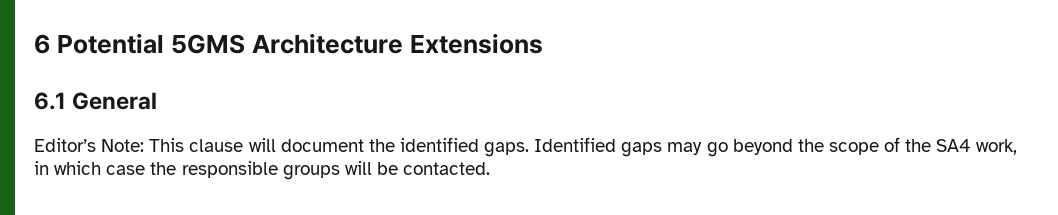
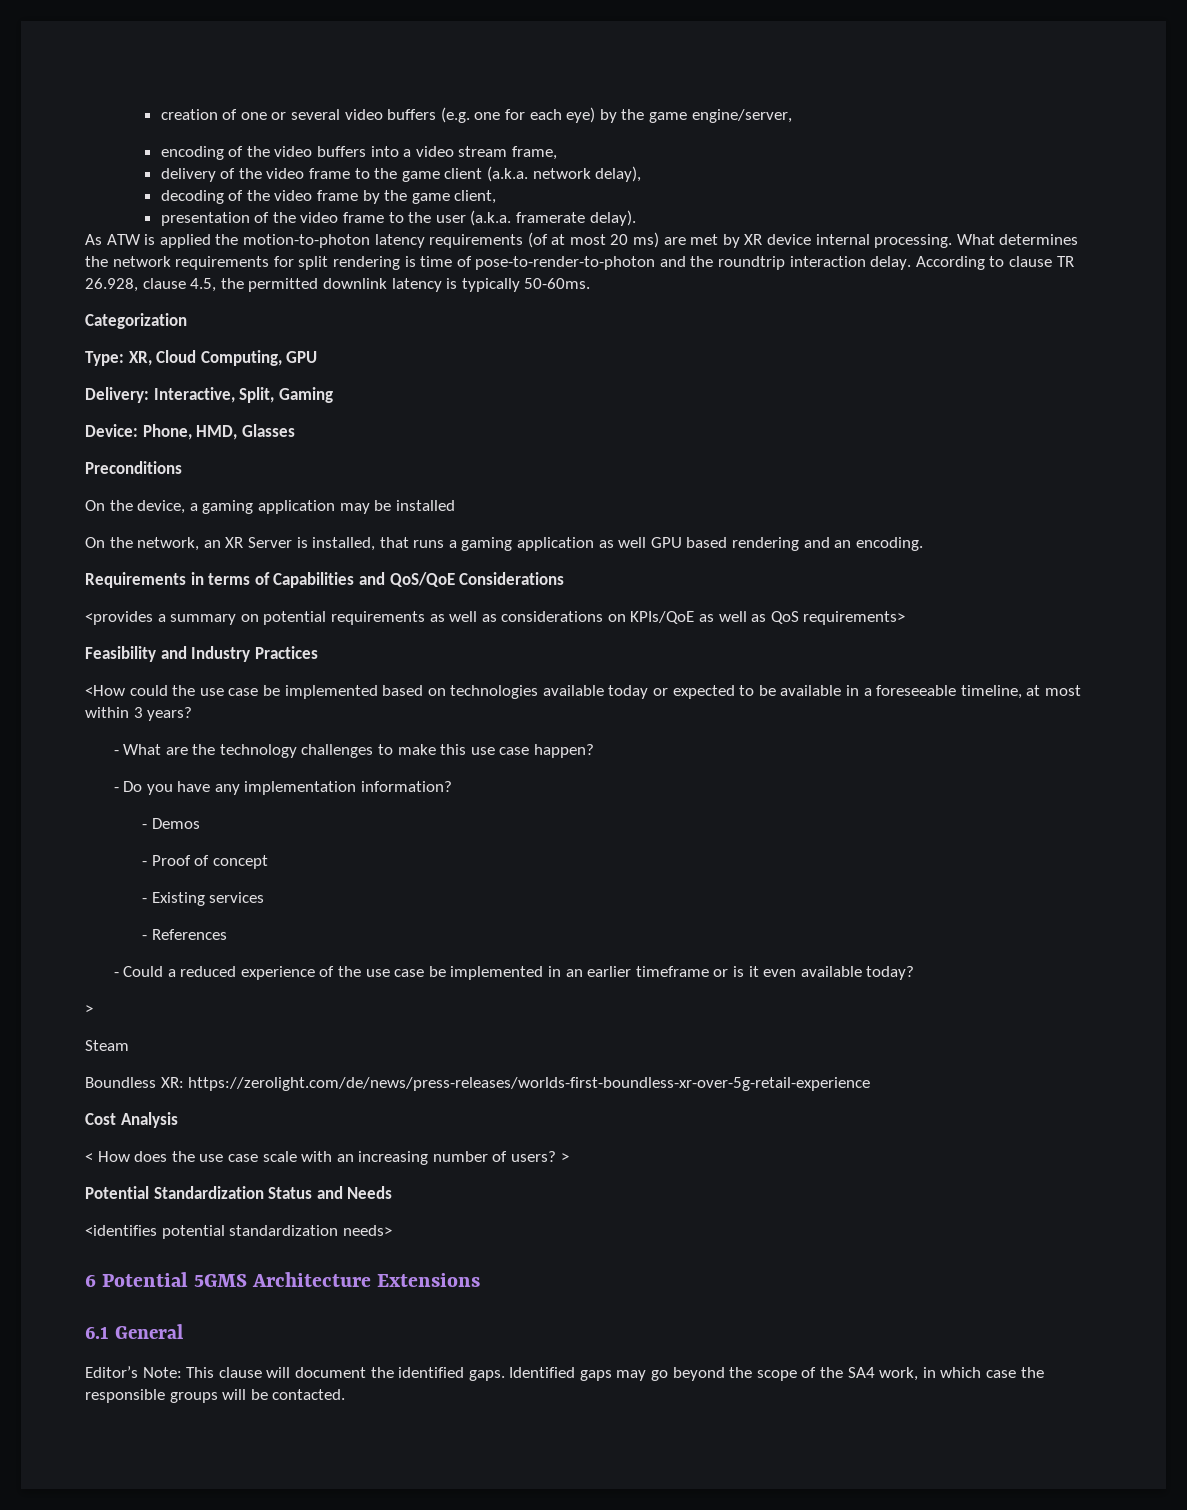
+ creation of one or several video buffers (e.g. one for each eye) by the game engine/server,
+ encoding of the video buffers into a video stream frame,
+ delivery of the video frame to the game client (a.k.a. network delay),
+ decoding of the video frame by the game client,
+ presentation of the video frame to the user (a.k.a. framerate delay).
+ As ATW is applied the motion-to-photon latency requirements (of at most 20 ms) are met by XR device internal processing. What determines the network requirements for split rendering is time of pose-to-render-to-photon and the roundtrip interaction delay. According to clause TR 26.928, clause 4.5, the permitted downlink latency is typically 50-60ms.
+ Categorization
+ Type: XR, Cloud Computing, GPU
+ Delivery: Interactive, Split, Gaming
+ Device: Phone, HMD, Glasses
+ Preconditions
+ On the device, a gaming application may be installed
+ On the network, an XR Server is installed, that runs a gaming application as well GPU based rendering and an encoding.
+ Requirements in terms of Capabilities and QoS/QoE Considerations
+ <provides a summary on potential requirements as well as considerations on KPIs/QoE as well as QoS requirements>
+ Feasibility and Industry Practices
+ <How could the use case be implemented based on technologies available today or expected to be available in a foreseeable timeline, at most within 3 years?
+ - What are the technology challenges to make this use case happen?
+ - Do you have any implementation information?
+ - Demos
+ - Proof of concept
+ - Existing services
+ - References
+ - Could a reduced experience of the use case be implemented in an earlier timeframe or is it even available today?
+ >
+ Steam
+ Boundless XR: https://zerolight.com/de/news/press-releases/worlds-first-boundless-xr-over-5g-retail-experience
+ Cost Analysis
+ < How does the use case scale with an increasing number of users? >
+ Potential Standardization Status and Needs
+ <identifies potential standardization needs>

